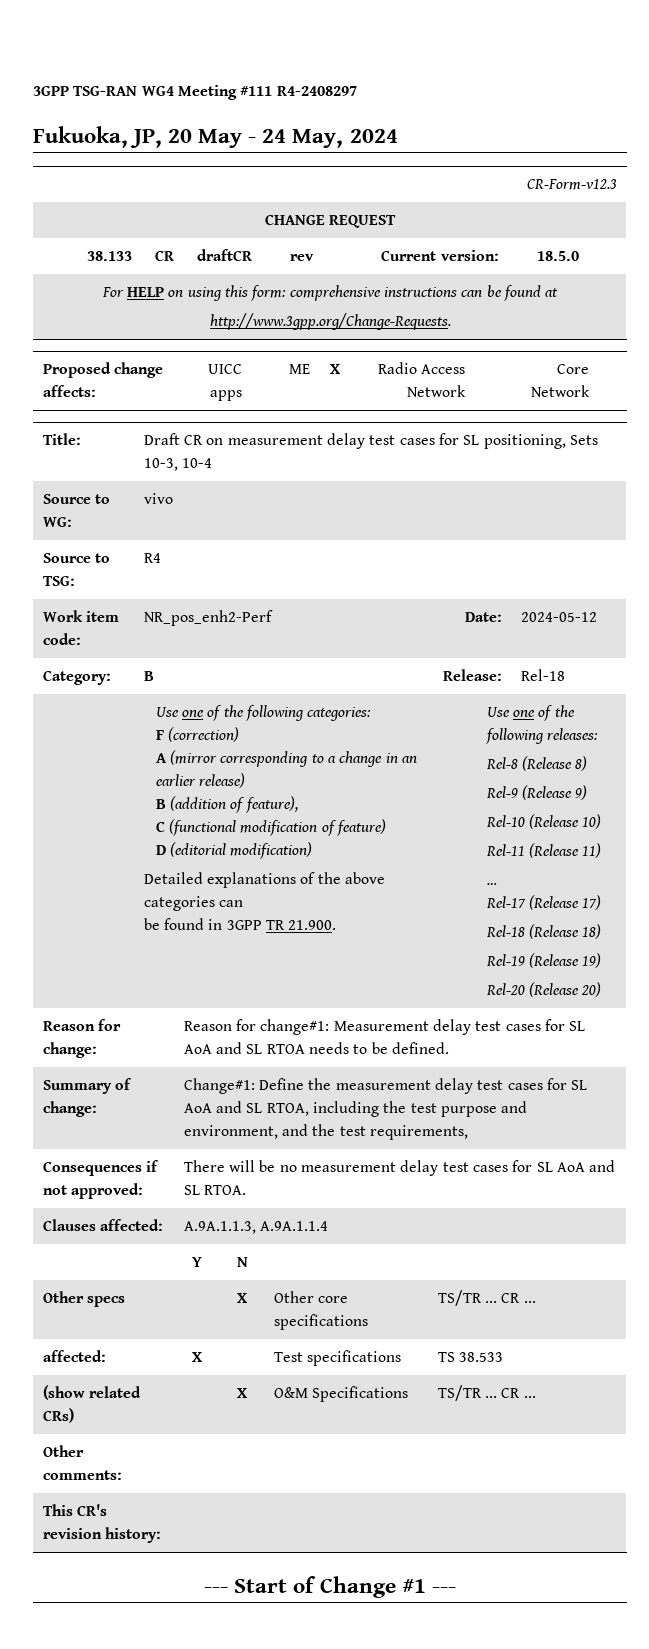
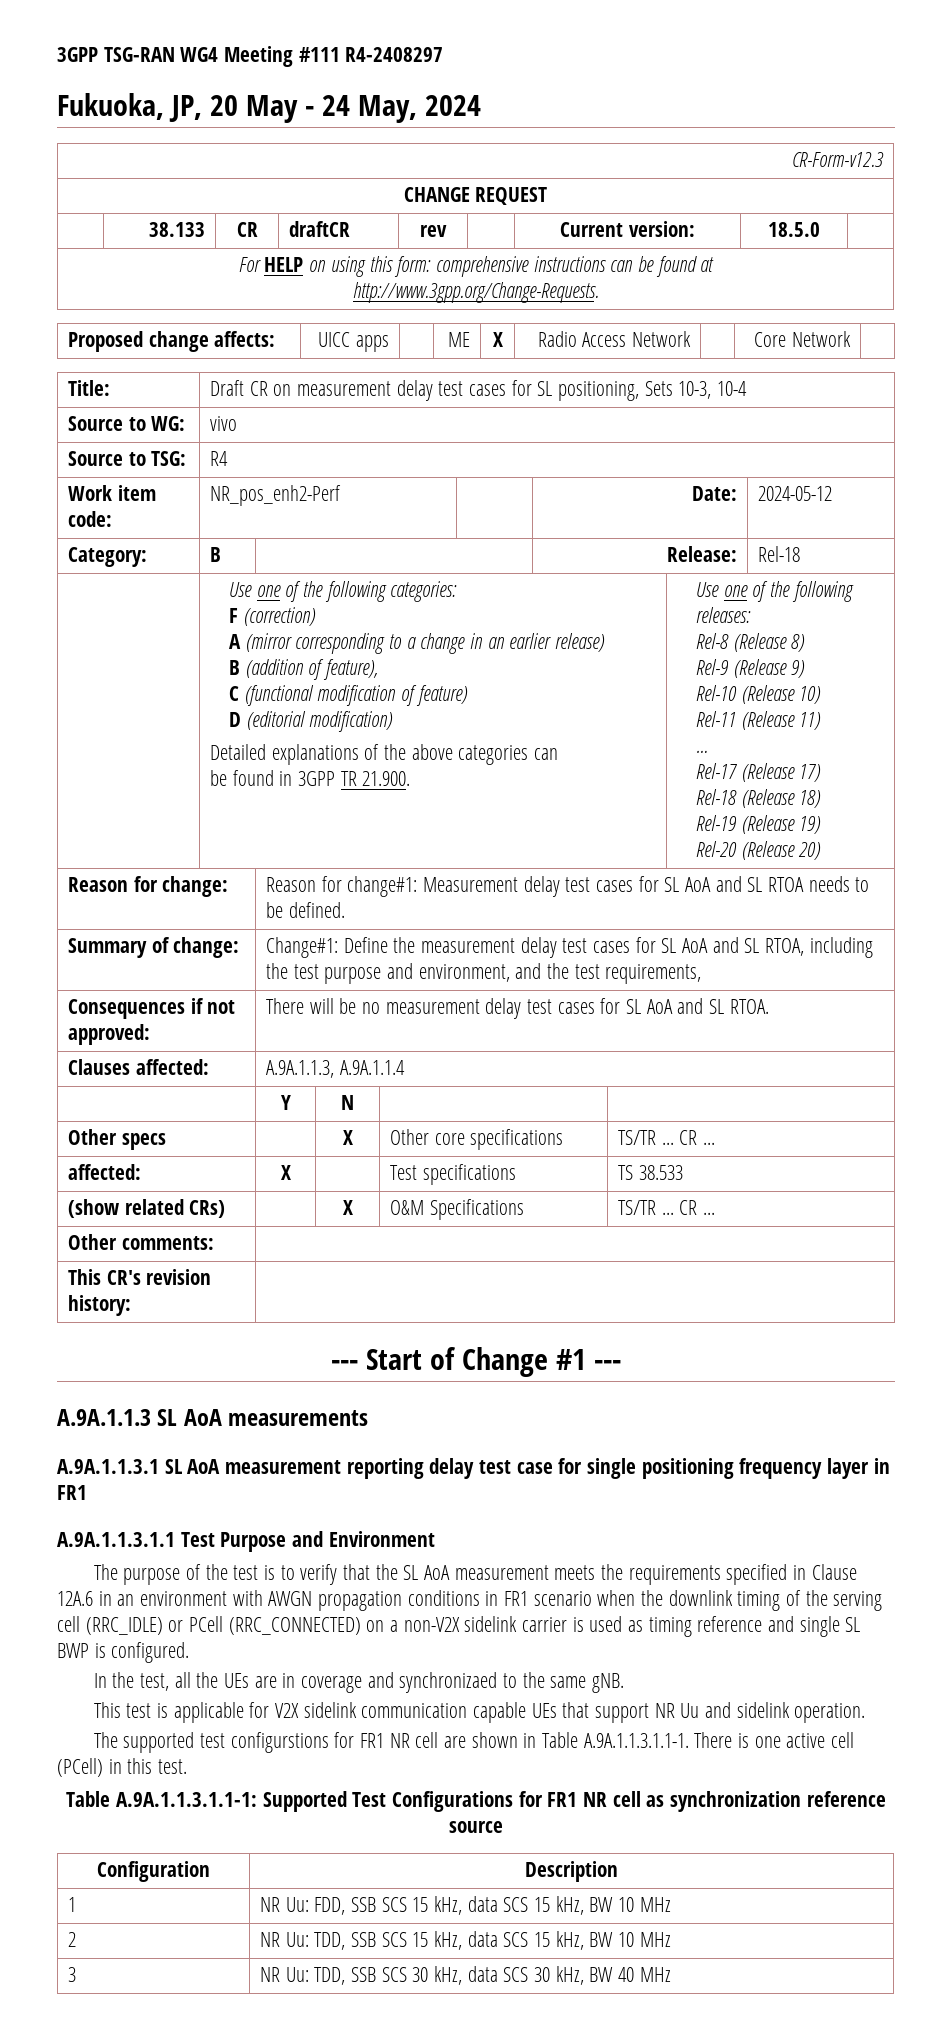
+ A.9A.1.1.3 SL AoA measurements
+ A.9A.1.1.3.1 SL AoA measurement reporting delay test case for single positioning frequency layer in FR1
+ A.9A.1.1.3.1.1 Test Purpose and Environment
+ The purpose of the test is to verify that the SL AoA measurement meets the requirements specified in Clause 12A.6 in an environment with AWGN propagation conditions in FR1 scenario when the downlink timing of the serving cell (RRC_IDLE) or PCell (RRC_CONNECTED) on a non-V2X sidelink carrier is used as timing reference and single SL BWP is configured.
+ In the test, all the UEs are in coverage and synchronizaed to the same gNB.
+ This test is applicable for V2X sidelink communication capable UEs that support NR Uu and sidelink operation.
+ The supported test configurstions for FR1 NR cell are shown in Table A.9A.1.1.3.1.1-1. There is one active cell (PCell) in this test.
+ Table A.9A.1.1.3.1.1-1: Supported Test Configurations for FR1 NR cell as synchronization reference source
+ Configuration | Description
+ 1 | NR Uu: FDD, SSB SCS 15 kHz, data SCS 15 kHz, BW 10 MHz
+ 2 | NR Uu: TDD, SSB SCS 15 kHz, data SCS 15 kHz, BW 10 MHz
+ 3 | NR Uu: TDD, SSB SCS 30 kHz, data SCS 30 kHz, BW 40 MHz

